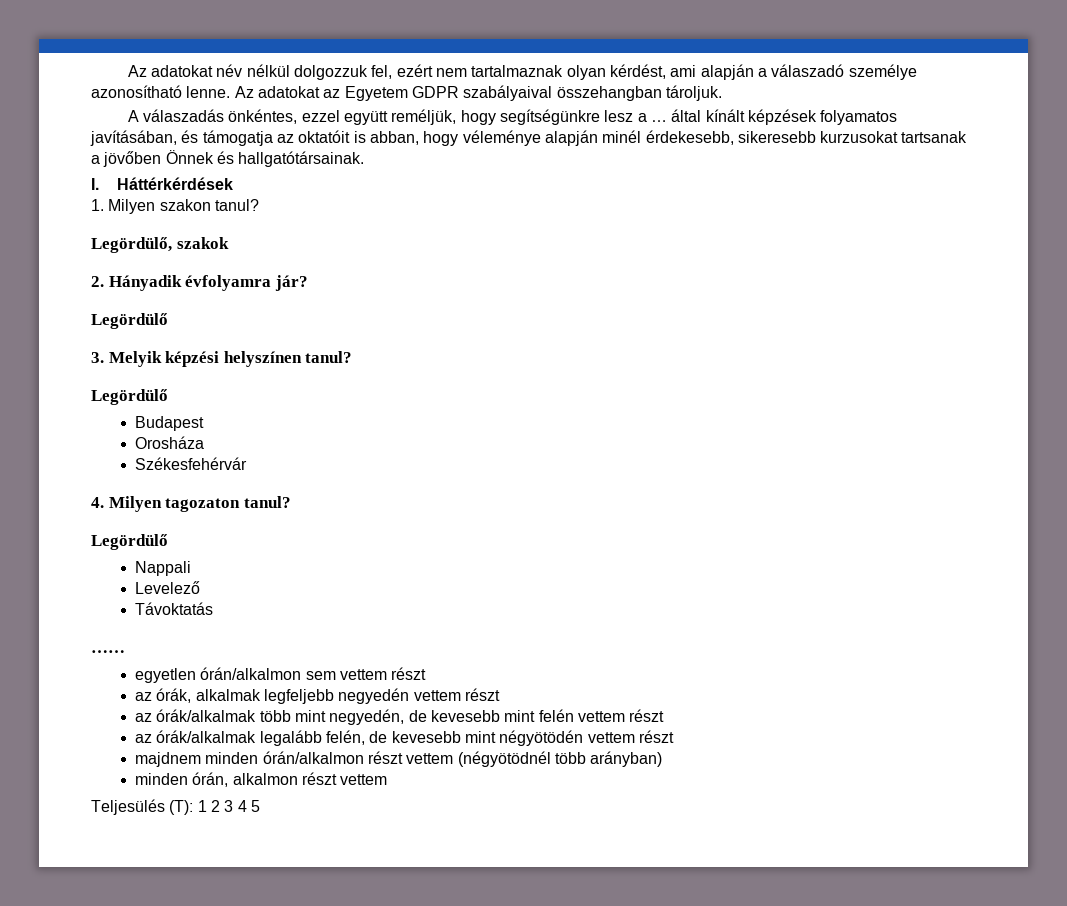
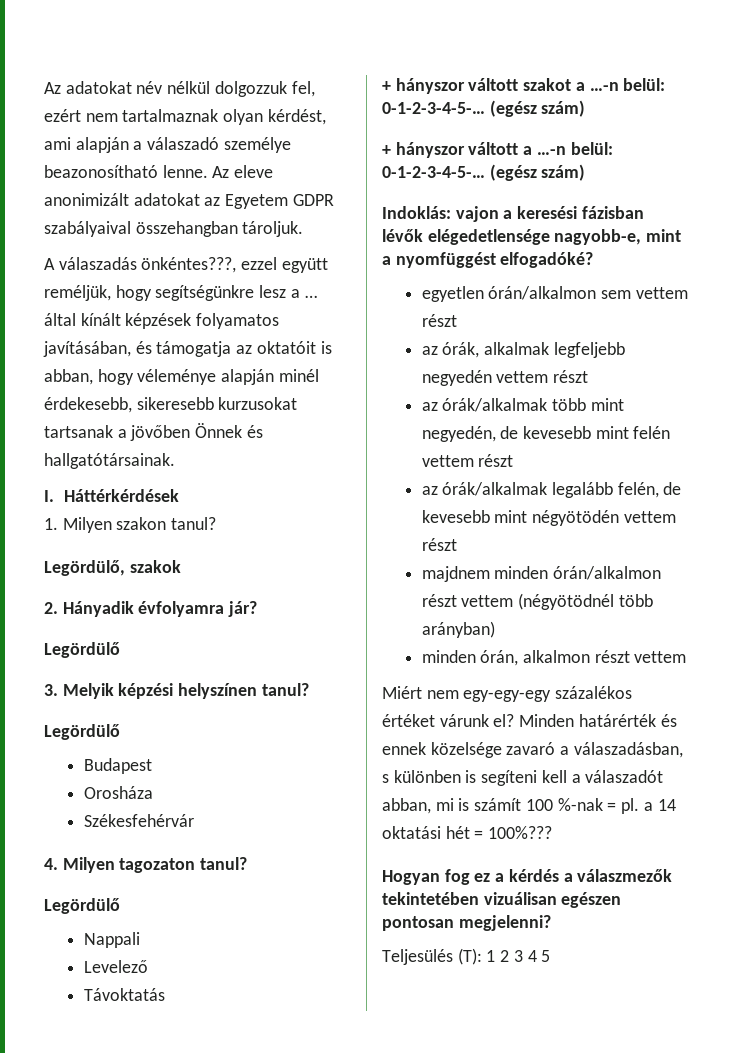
- Az adatokat név nélkül dolgozzuk fel, ezért nem tartalmaznak olyan kérdést, ami alapján a válaszadó személye azonosítható lenne.
+ Az adatokat név nélkül dolgozzuk fel, ezért nem tartalmaznak olyan kérdést, ami alapján a válaszadó személye beazonosítható lenne.
- Az adatokat az Egyetem GDPR szabályaival összehangban tároljuk.
+ Az eleve anonimizált adatokat az Egyetem GDPR szabályaival összehangban tároljuk.
- A válaszadás önkéntes, ezzel együtt reméljük, hogy segítségünkre lesz a … által kínált képzések folyamatos javításában, és támogatja az oktatóit is abban, hogy véleménye alapján minél érdekesebb, sikeresebb kurzusokat tartsanak a jövőben Önnek és hallgatótársainak.
+ A válaszadás önkéntes???, ezzel együtt reméljük, hogy segítségünkre lesz a … által kínált képzések folyamatos javításában, és támogatja az oktatóit is abban, hogy véleménye alapján minél érdekesebb, sikeresebb kurzusokat tartsanak a jövőben Önnek és hallgatótársainak.
- ……
+ + hányszor váltott szakot a …-n belül: 0-1-2-3-4-5-… (egész szám)
+ + hányszor váltott a …-n belül: 0-1-2-3-4-5-… (egész szám)
+ Indoklás: vajon a keresési fázisban lévők elégedetlensége nagyobb-e, mint a nyomfüggést elfogadóké?
+ Miért nem egy-egy-egy százalékos értéket várunk el? Minden határérték és ennek közelsége zavaró a válaszadásban, s különben is segíteni kell a válaszadót abban, mi is számít 100 %-nak = pl. a 14 oktatási hét = 100%???
+ Hogyan fog ez a kérdés a válaszmezők tekintetében vizuálisan egészen pontosan megjelenni?

